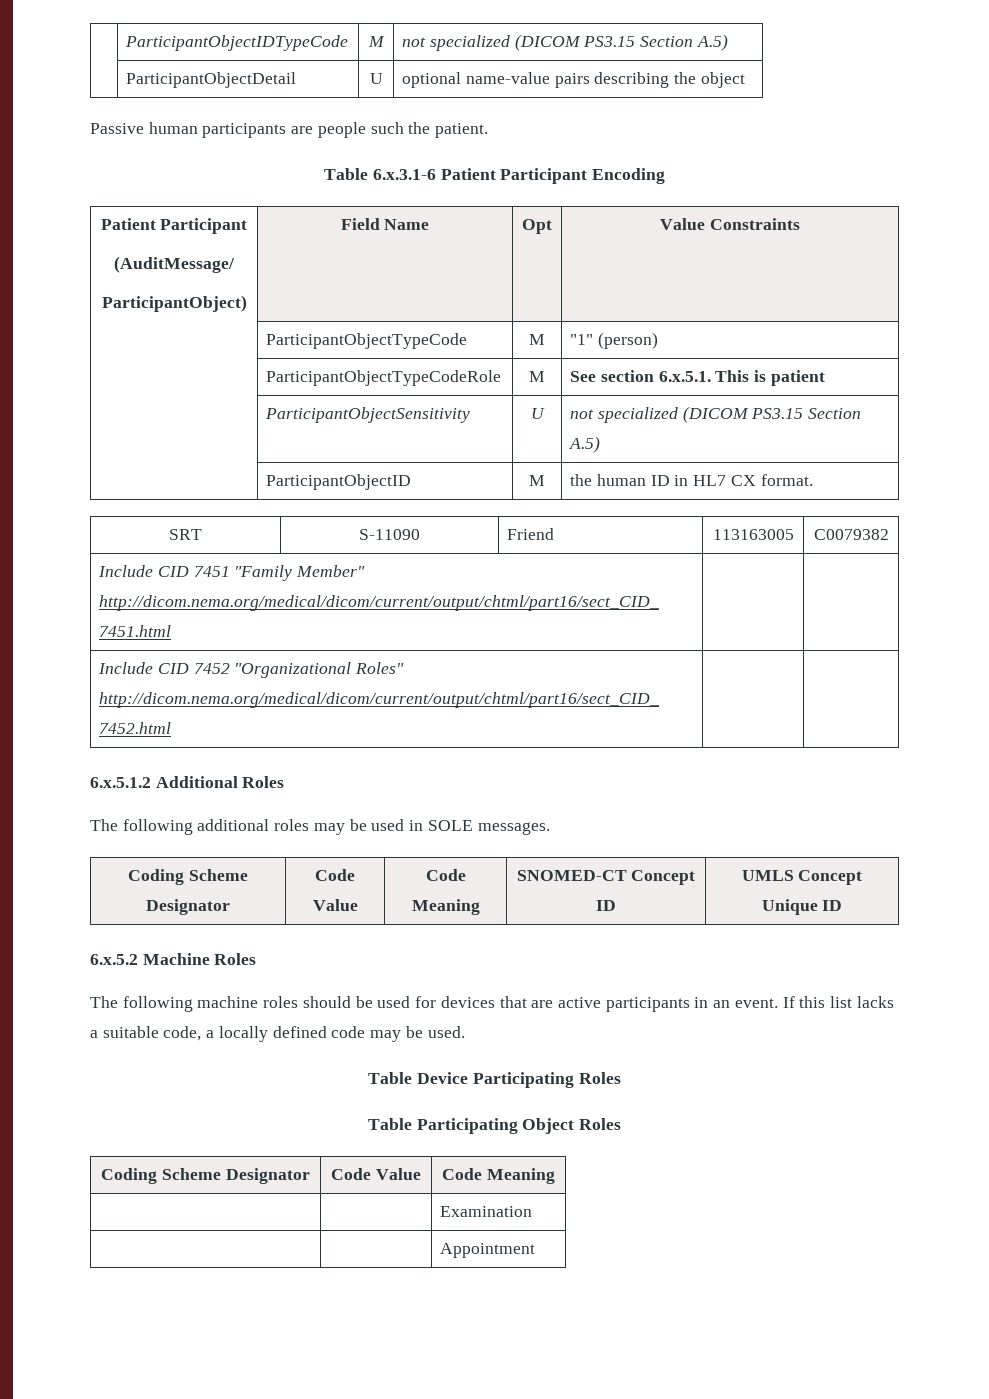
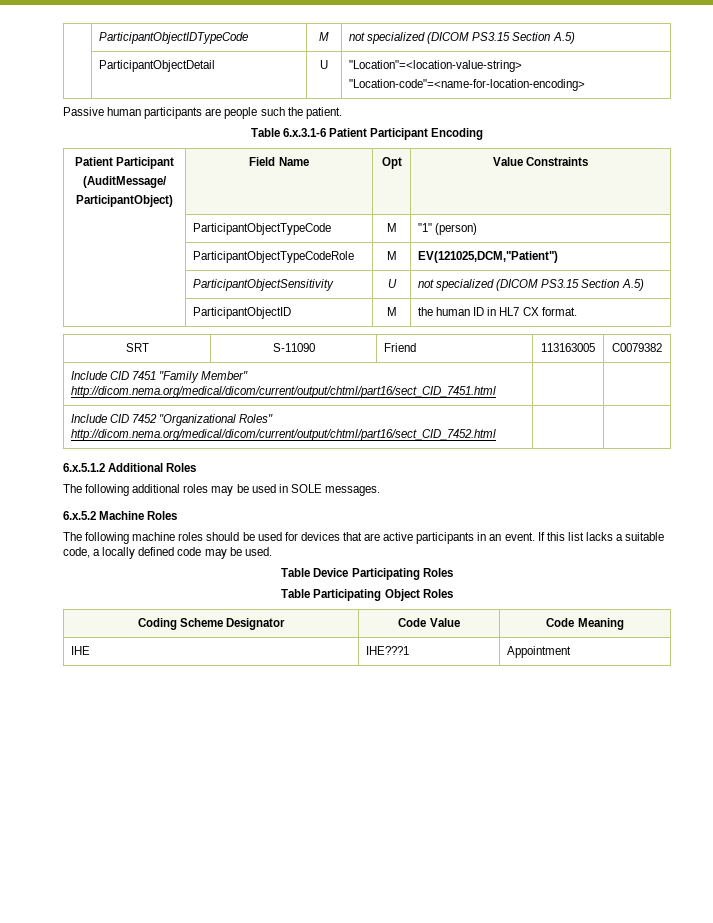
- | ParticipantObjectDetail | U | optional name-value pairs describing the object
+ | ParticipantObjectDetail | U | "Location"=<location-value-string>
+ "Location-code"=<name-for-location-encoding>
- | ParticipantObjectTypeCodeRole | M | See section 6.x.5.1. This is patient
+ | ParticipantObjectTypeCodeRole | M | EV(121025,DCM,"Patient")
- Coding Scheme Designator | Code Value | Code Meaning | SNOMED-CT Concept ID | UMLS Concept Unique ID
- | | Examination
- | | Appointment
+ IHE | IHE???1 | Appointment

